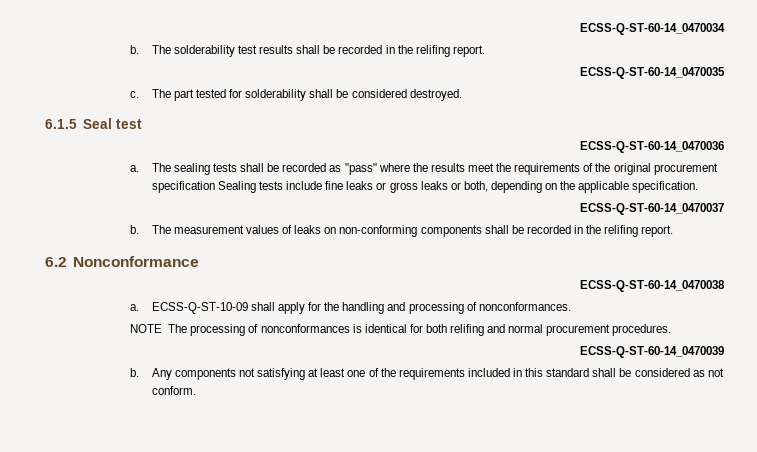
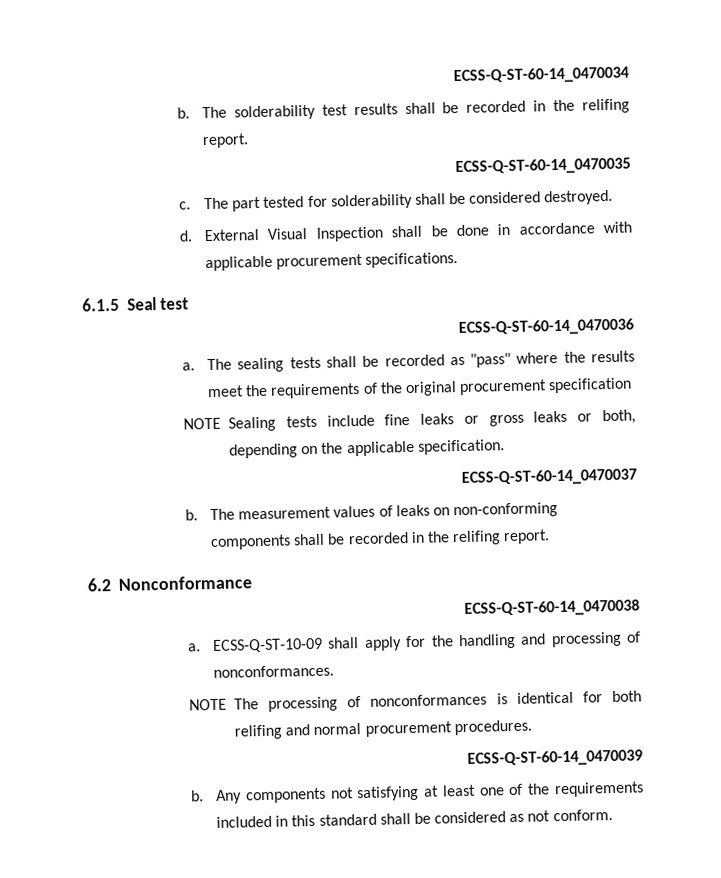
+ d. External Visual Inspection shall be done in accordance with applicable procurement specifications.
- The sealing tests shall be recorded as "pass" where the results meet the requirements of the original procurement specification Sealing tests include fine leaks or gross leaks or both, depending on the applicable specification.
+ The sealing tests shall be recorded as "pass" where the results meet the requirements of the original procurement specification
+ NOTE Sealing tests include fine leaks or gross leaks or both, depending on the applicable specification.

